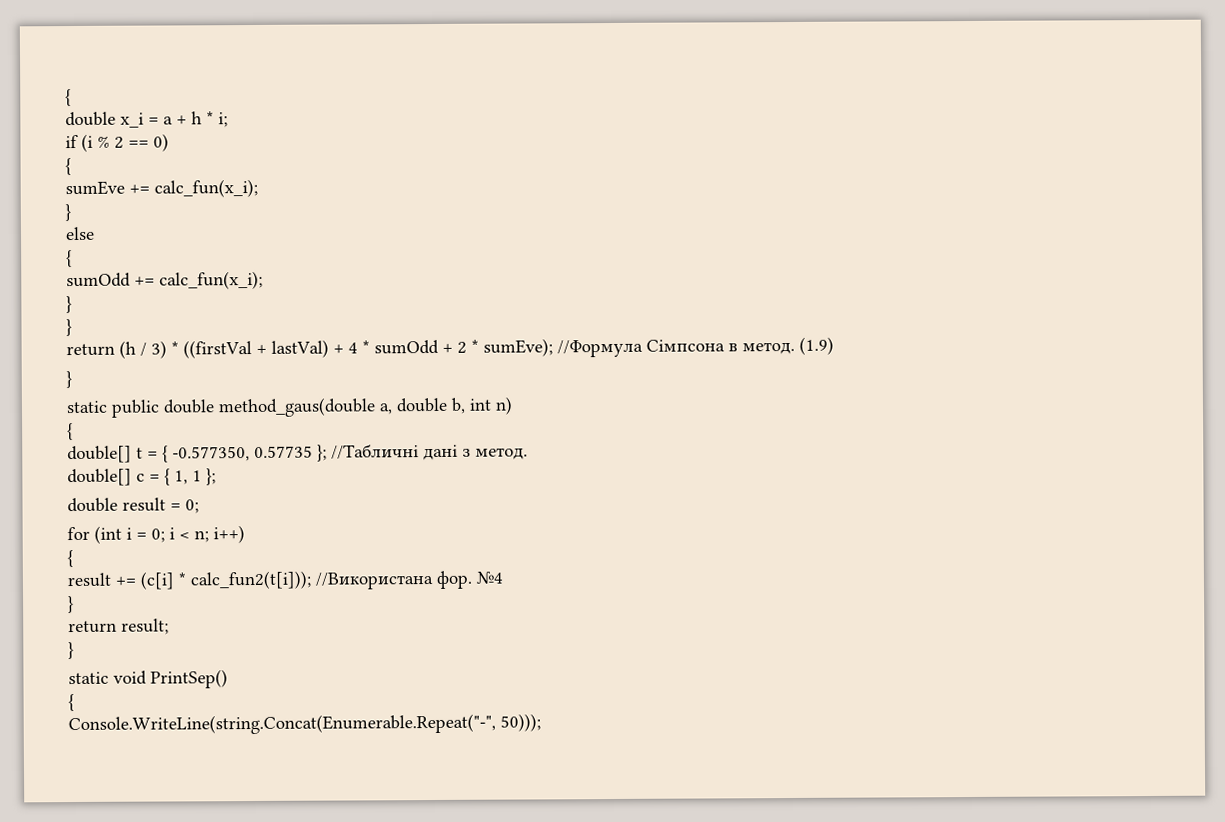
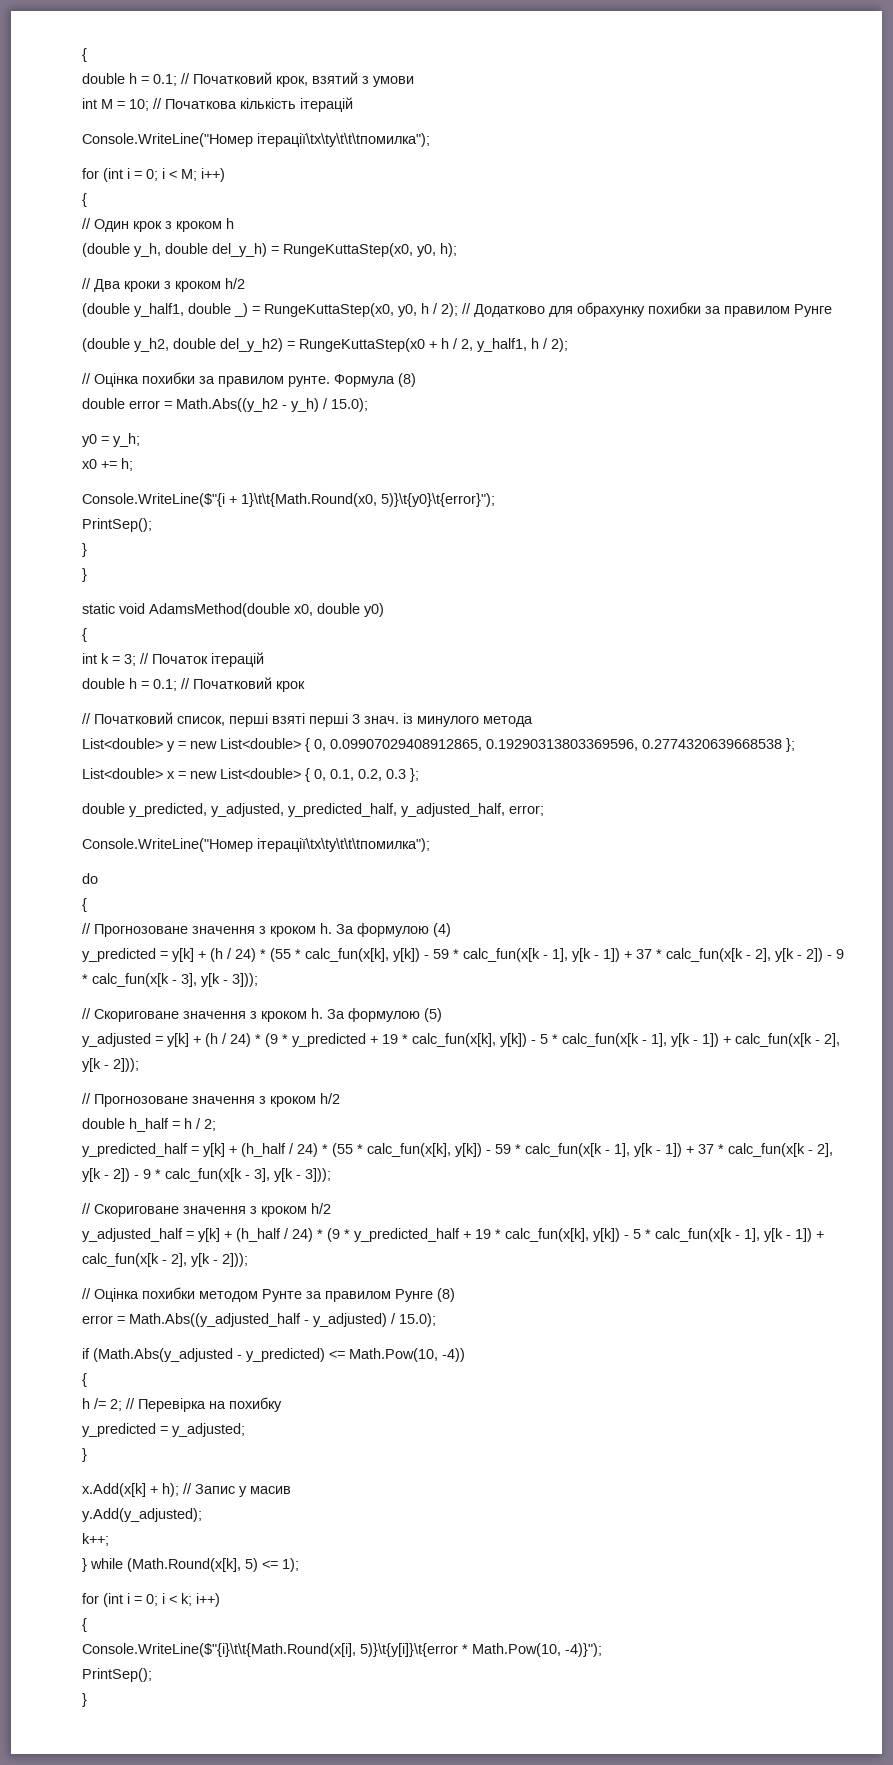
- double x_i = a + h * i;
- if (i % 2 == 0)
+ double h = 0.1; // Початковий крок, взятий з умови
+ int M = 10; // Початкова кількість ітерацій
+ Console.WriteLine("Номер iтерацiї\tx\ty\t\t\tпомилка");
+ for (int i = 0; i < M; i++)
  {
- sumEve += calc_fun(x_i);
+ // Один крок з кроком h
+ (double y_h, double del_y_h) = RungeKuttaStep(x0, y0, h);
+ // Два кроки з кроком h/2
+ (double y_half1, double _) = RungeKuttaStep(x0, y0, h / 2); // Додатково для обрахунку похибки за правилом Рунге
+ (double y_h2, double del_y_h2) = RungeKuttaStep(x0 + h / 2, y_half1, h / 2);
+ // Оцінка похибки за правилом рунте. Формула (8)
+ double error = Math.Abs((y_h2 - y_h) / 15.0);
+ y0 = y_h;
+ x0 += h;
+ Console.WriteLine($"{i + 1}\t\t{Math.Round(x0, 5)}\t{y0}\t{error}");
+ PrintSep();
  }
- else
- {
- sumOdd += calc_fun(x_i);
- }
- }
- return (h / 3) * ((firstVal + lastVal) + 4 * sumOdd + 2 * sumEve); //Формула Сімпсона в метод. (1.9)
- }
- static public double method_gaus(double a, double b, int n)
- {
- double[] t = { -0.577350, 0.57735 }; //Табличні дані з метод.
- double[] c = { 1, 1 };
- double result = 0;
- for (int i = 0; i < n; i++)
- {
- result += (c[i] * calc_fun2(t[i])); //Використана фор. №4
- }
- return result;
- static void PrintSep()
+ static void AdamsMethod(double x0, double y0)
  {
- Console.WriteLine(string.Concat(Enumerable.Repeat("-", 50)));
+ int k = 3; // Початок ітерацій
+ double h = 0.1; // Початковий крок
+ // Початковий список, перші взяті перші 3 знач. із минулого метода
+ List<double> y = new List<double> { 0, 0.09907029408912865, 0.19290313803369596, 0.2774320639668538 };
+ List<double> x = new List<double> { 0, 0.1, 0.2, 0.3 };
+ double y_predicted, y_adjusted, y_predicted_half, y_adjusted_half, error;
+ Console.WriteLine("Номер iтерацiї\tx\ty\t\t\tпомилка");
+ do
+ {
+ // Прогнозоване значення з кроком h. За формулою (4)
+ y_predicted = y[k] + (h / 24) * (55 * calc_fun(x[k], y[k]) - 59 * calc_fun(x[k - 1], y[k - 1]) + 37 * calc_fun(x[k - 2], y[k - 2]) - 9 * calc_fun(x[k - 3], y[k - 3]));
+ // Скориговане значення з кроком h. За формулою (5)
+ y_adjusted = y[k] + (h / 24) * (9 * y_predicted + 19 * calc_fun(x[k], y[k]) - 5 * calc_fun(x[k - 1], y[k - 1]) + calc_fun(x[k - 2], y[k - 2]));
+ // Прогнозоване значення з кроком h/2
+ double h_half = h / 2;
+ y_predicted_half = y[k] + (h_half / 24) * (55 * calc_fun(x[k], y[k]) - 59 * calc_fun(x[k - 1], y[k - 1]) + 37 * calc_fun(x[k - 2], y[k - 2]) - 9 * calc_fun(x[k - 3], y[k - 3]));
+ // Скориговане значення з кроком h/2
+ y_adjusted_half = y[k] + (h_half / 24) * (9 * y_predicted_half + 19 * calc_fun(x[k], y[k]) - 5 * calc_fun(x[k - 1], y[k - 1]) + calc_fun(x[k - 2], y[k - 2]));
+ // Оцінка похибки методом Рунте за правилом Рунге (8)
+ error = Math.Abs((y_adjusted_half - y_adjusted) / 15.0);
+ if (Math.Abs(y_adjusted - y_predicted) <= Math.Pow(10, -4))
+ {
+ h /= 2; // Перевірка на похибку
+ y_predicted = y_adjusted;
+ }
+ x.Add(x[k] + h); // Запис у масив
+ y.Add(y_adjusted);
+ k++;
+ } while (Math.Round(x[k], 5) <= 1);
+ for (int i = 0; i < k; i++)
+ {
+ Console.WriteLine($"{i}\t\t{Math.Round(x[i], 5)}\t{y[i]}\t{error * Math.Pow(10, -4)}");
+ PrintSep();
+ }

